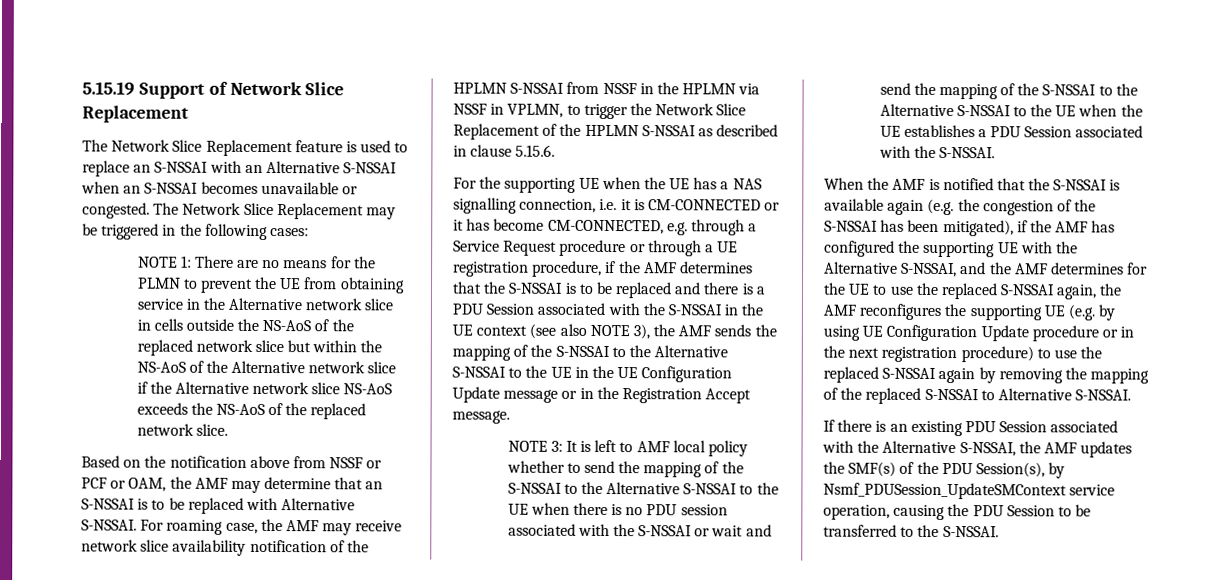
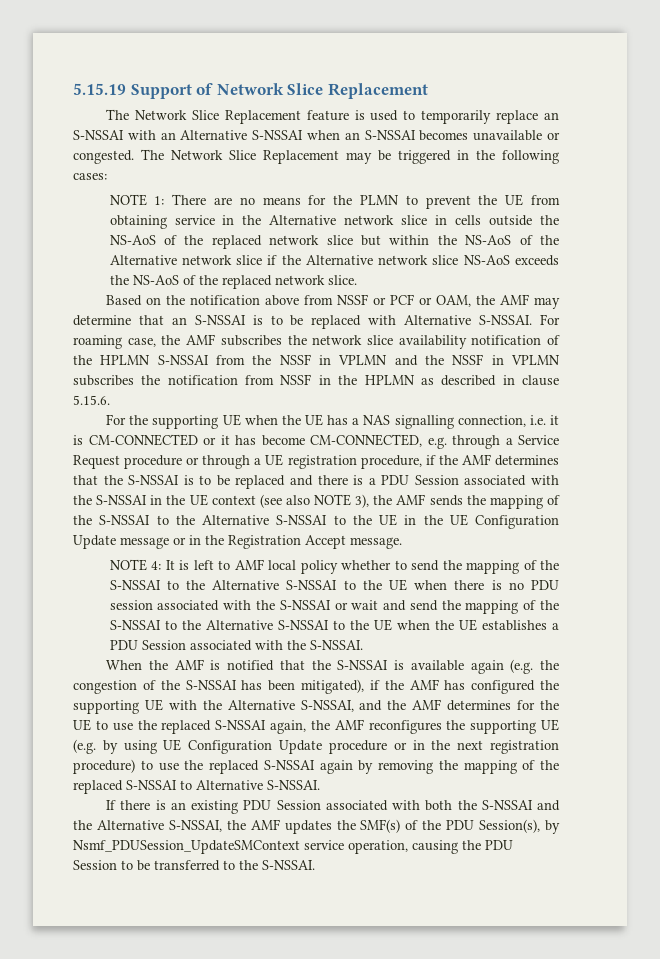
- The Network Slice Replacement feature is used to replace an S-NSSAI with an Alternative S-NSSAI when an S-NSSAI becomes unavailable or congested.
+ The Network Slice Replacement feature is used to temporarily replace an S-NSSAI with an Alternative S-NSSAI when an S-NSSAI becomes unavailable or congested.
- For roaming case, the AMF may receive network slice availability notification of the HPLMN S-NSSAI from NSSF in the HPLMN via NSSF in VPLMN, to trigger the Network Slice Replacement of the HPLMN S-NSSAI as described in clause 5.15.6.
+ For roaming case, the AMF subscribes the network slice availability notification of the HPLMN S-NSSAI from the NSSF in VPLMN and the NSSF in VPLMN subscribes the notification from NSSF in the HPLMN as described in clause 5.15.6.
- NOTE 3: It is left to AMF local policy whether to send the mapping of the S-NSSAI to the Alternative S-NSSAI to the UE when there is no PDU session associated with the S-NSSAI or wait and send the mapping of the S-NSSAI to the Alternative S-NSSAI to the UE when the UE establishes a PDU Session associated with the S-NSSAI.
+ NOTE 4: It is left to AMF local policy whether to send the mapping of the S-NSSAI to the Alternative S-NSSAI to the UE when there is no PDU session associated with the S-NSSAI or wait and send the mapping of the S-NSSAI to the Alternative S-NSSAI to the UE when the UE establishes a PDU Session associated with the S-NSSAI.
- If there is an existing PDU Session associated with the Alternative S-NSSAI, the AMF updates the SMF(s) of the PDU Session(s), by Nsmf_PDUSession_UpdateSMContext service operation, causing the PDU Session to be transferred to the S-NSSAI.
+ If there is an existing PDU Session associated with both the S-NSSAI and the Alternative S-NSSAI, the AMF updates the SMF(s) of the PDU Session(s), by Nsmf_PDUSession_UpdateSMContext service operation, causing the PDU Session to be transferred to the S-NSSAI.

